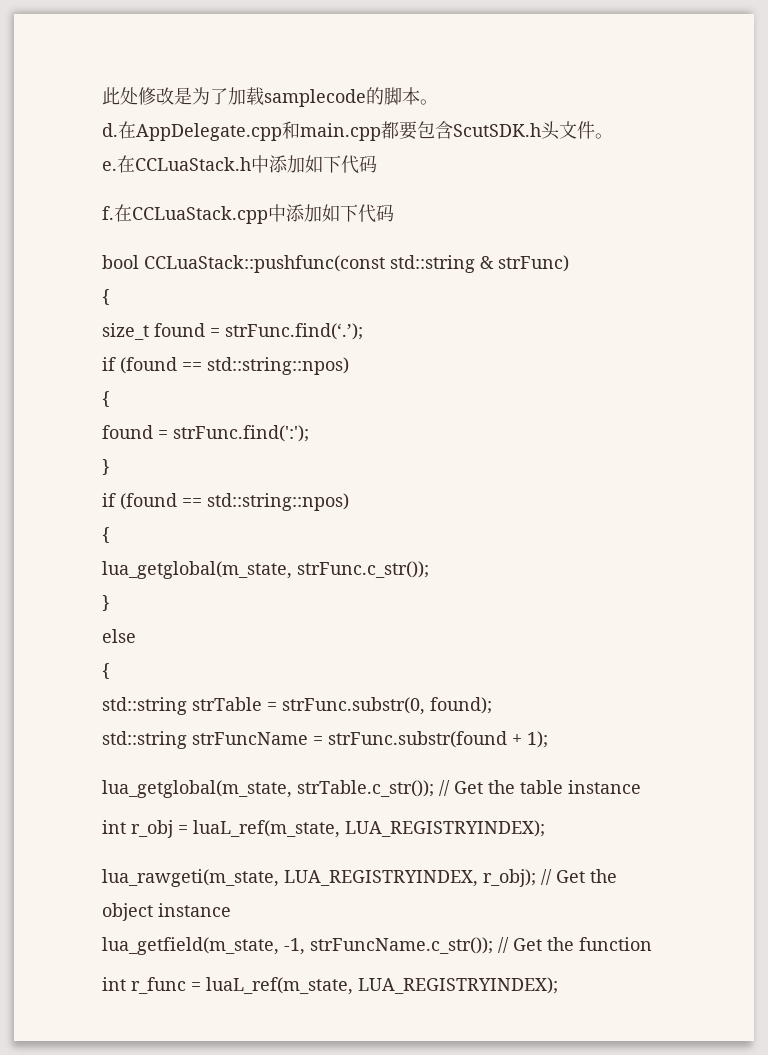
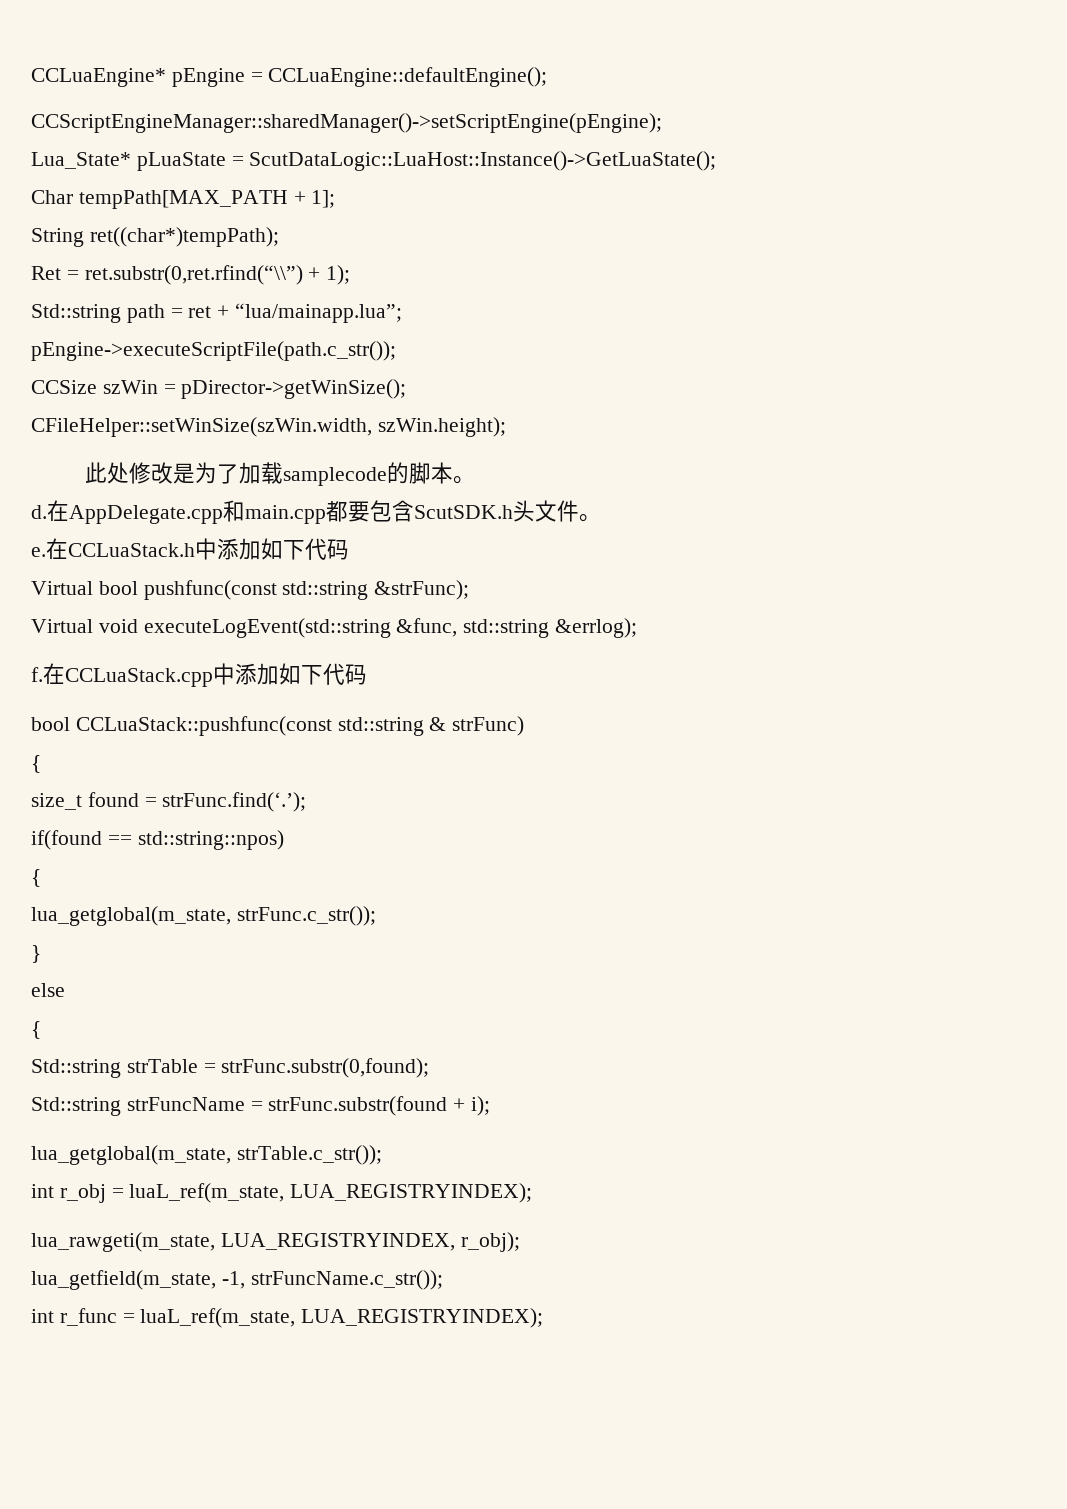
+ CCLuaEngine* pEngine = CCLuaEngine::defaultEngine();
+ CCScriptEngineManager::sharedManager()->setScriptEngine(pEngine);
+ Lua_State* pLuaState = ScutDataLogic::LuaHost::Instance()->GetLuaState();
+ Char tempPath[MAX_PATH + 1];
+ String ret((char*)tempPath);
+ Ret = ret.substr(0,ret.rfind(“\\”) + 1);
+ Std::string path = ret + “lua/mainapp.lua”;
+ pEngine->executeScriptFile(path.c_str());
+ CCSize szWin = pDirector->getWinSize();
+ CFileHelper::setWinSize(szWin.width, szWin.height);
+ Virtual bool pushfunc(const std::string &strFunc);
+ Virtual void executeLogEvent(std::string &func, std::string &errlog);
  size_t found = strFunc.find(‘.’);
- if (found == std::string::npos)
- {
- found = strFunc.find(':');
- }
- if (found == std::string::npos)
+ if(found == std::string::npos)
- std::string strTable = strFunc.substr(0, found);
- std::string strFuncName = strFunc.substr(found + 1);
+ Std::string strTable = strFunc.substr(0,found);
+ Std::string strFuncName = strFunc.substr(found + i);
- lua_getglobal(m_state, strTable.c_str()); // Get the table instance
+ lua_getglobal(m_state, strTable.c_str());
- lua_rawgeti(m_state, LUA_REGISTRYINDEX, r_obj); // Get the object instance
+ lua_rawgeti(m_state, LUA_REGISTRYINDEX, r_obj);
- lua_getfield(m_state, -1, strFuncName.c_str()); // Get the function
+ lua_getfield(m_state, -1, strFuncName.c_str());

